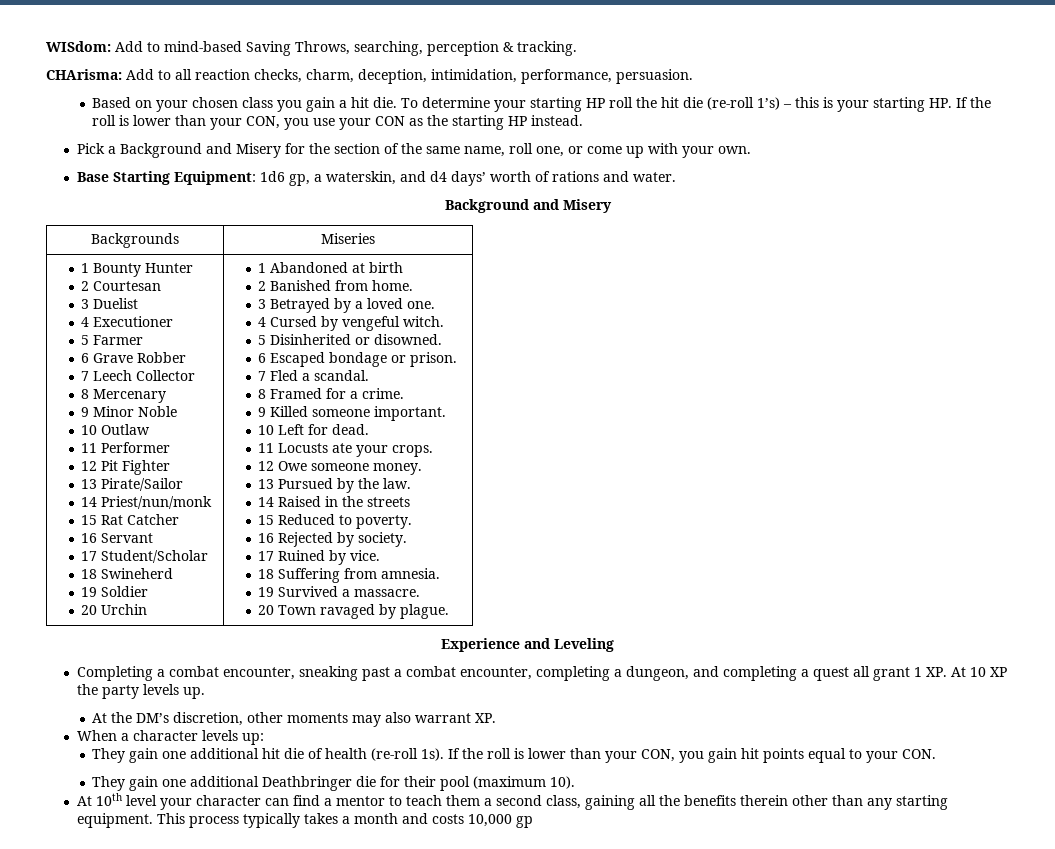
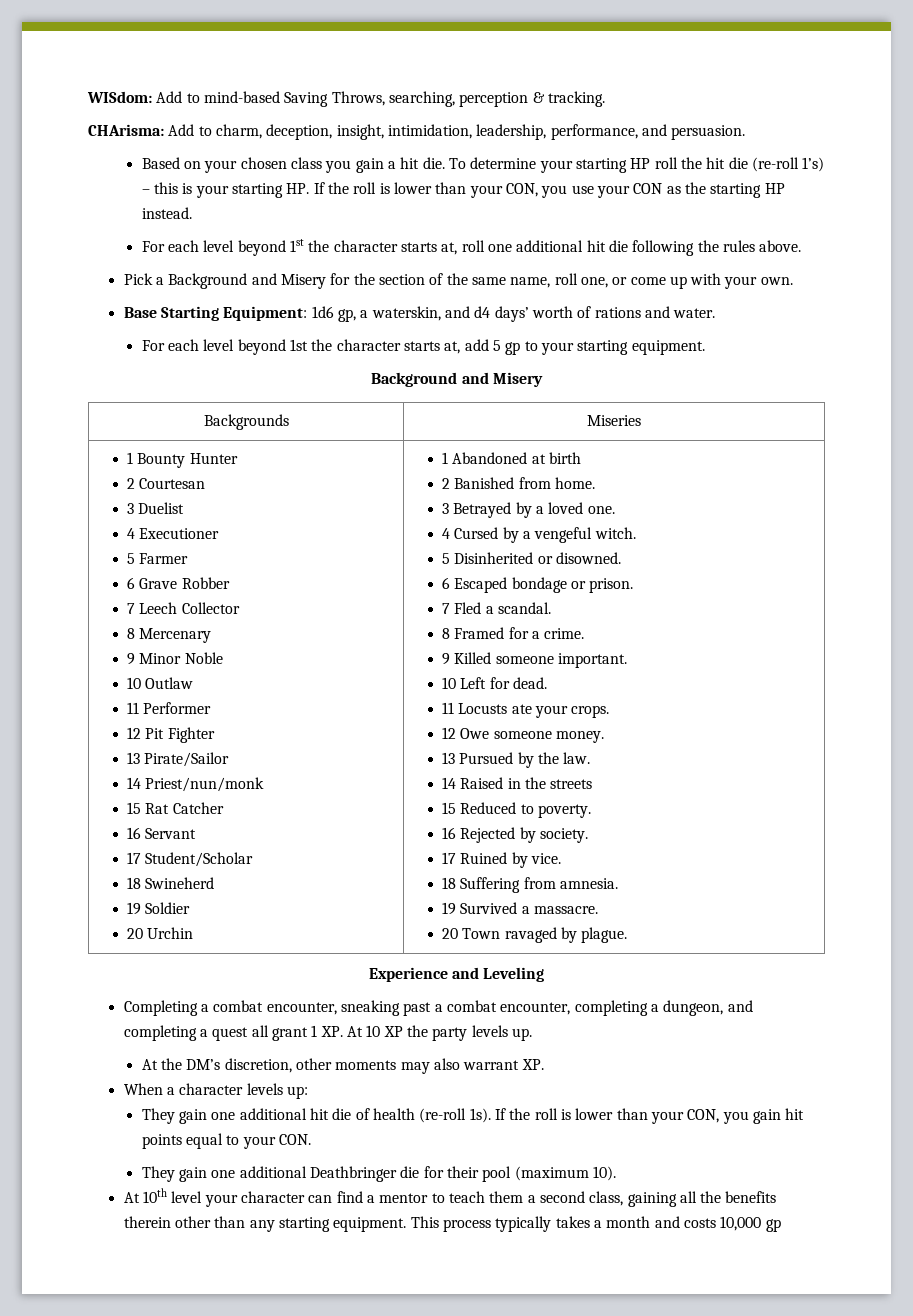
- CHArisma: Add to all reaction checks, charm, deception, intimidation, performance, persuasion.
+ CHArisma: Add to charm, deception, insight, intimidation, leadership, performance, and persuasion.
+ For each level beyond 1st the character starts at, roll one additional hit die following the rules above.
+ For each level beyond 1st the character starts at, add 5 gp to your starting equipment.
- 4 Cursed by vengeful witch.
+ 4 Cursed by a vengeful witch.

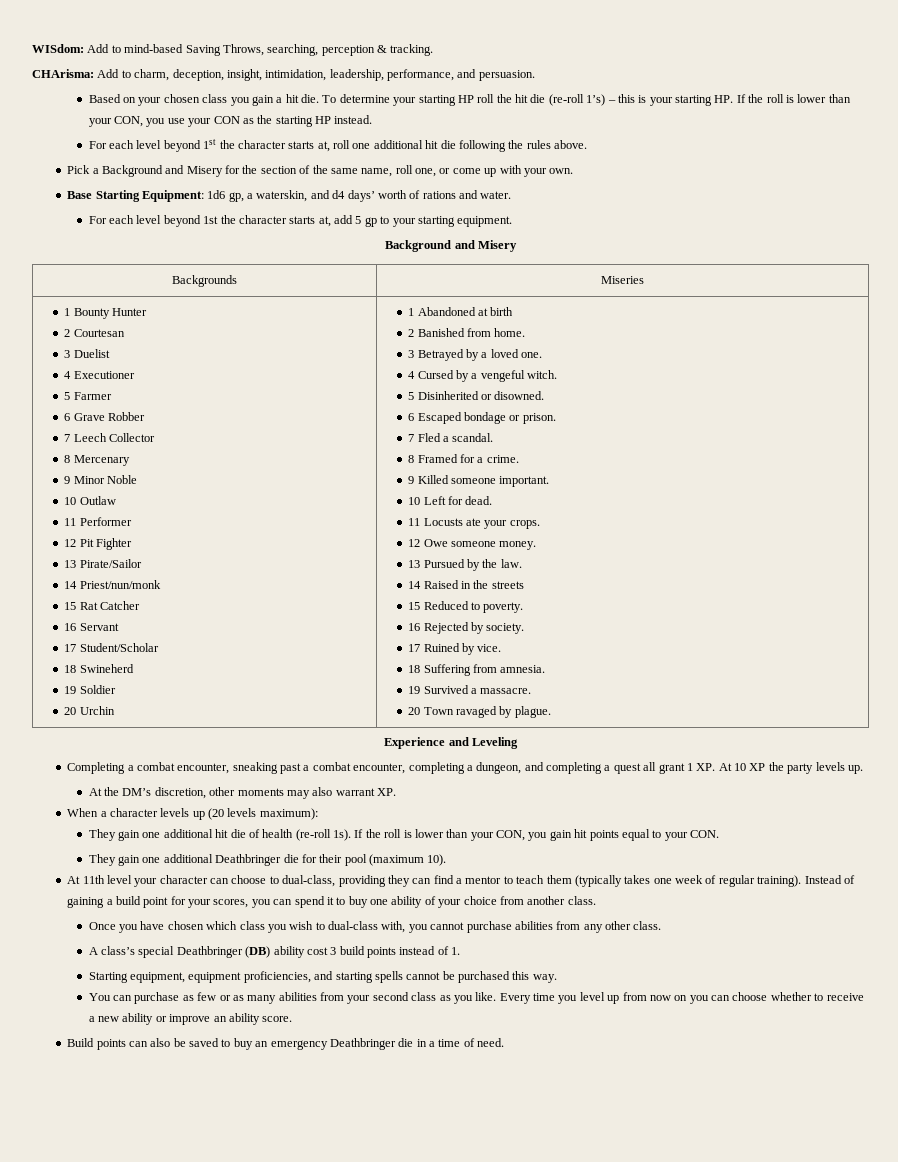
- When a character levels up:
+ When a character levels up (20 levels maximum):
- At 10th level your character can find a mentor to teach them a second class, gaining all the benefits therein other than any starting equipment. This process typically takes a month and costs 10,000 gp
+ At 11th level your character can choose to dual-class, providing they can find a mentor to teach them (typically takes one week of regular training). Instead of gaining a build point for your scores, you can spend it to buy one ability of your choice from another class.
+ Once you have chosen which class you wish to dual-class with, you cannot purchase abilities from any other class.
+ A class’s special Deathbringer (DB) ability cost 3 build points instead of 1.
+ Starting equipment, equipment proficiencies, and starting spells cannot be purchased this way.
+ You can purchase as few or as many abilities from your second class as you like. Every time you level up from now on you can choose whether to receive a new ability or improve an ability score.
+ Build points can also be saved to buy an emergency Deathbringer die in a time of need.

